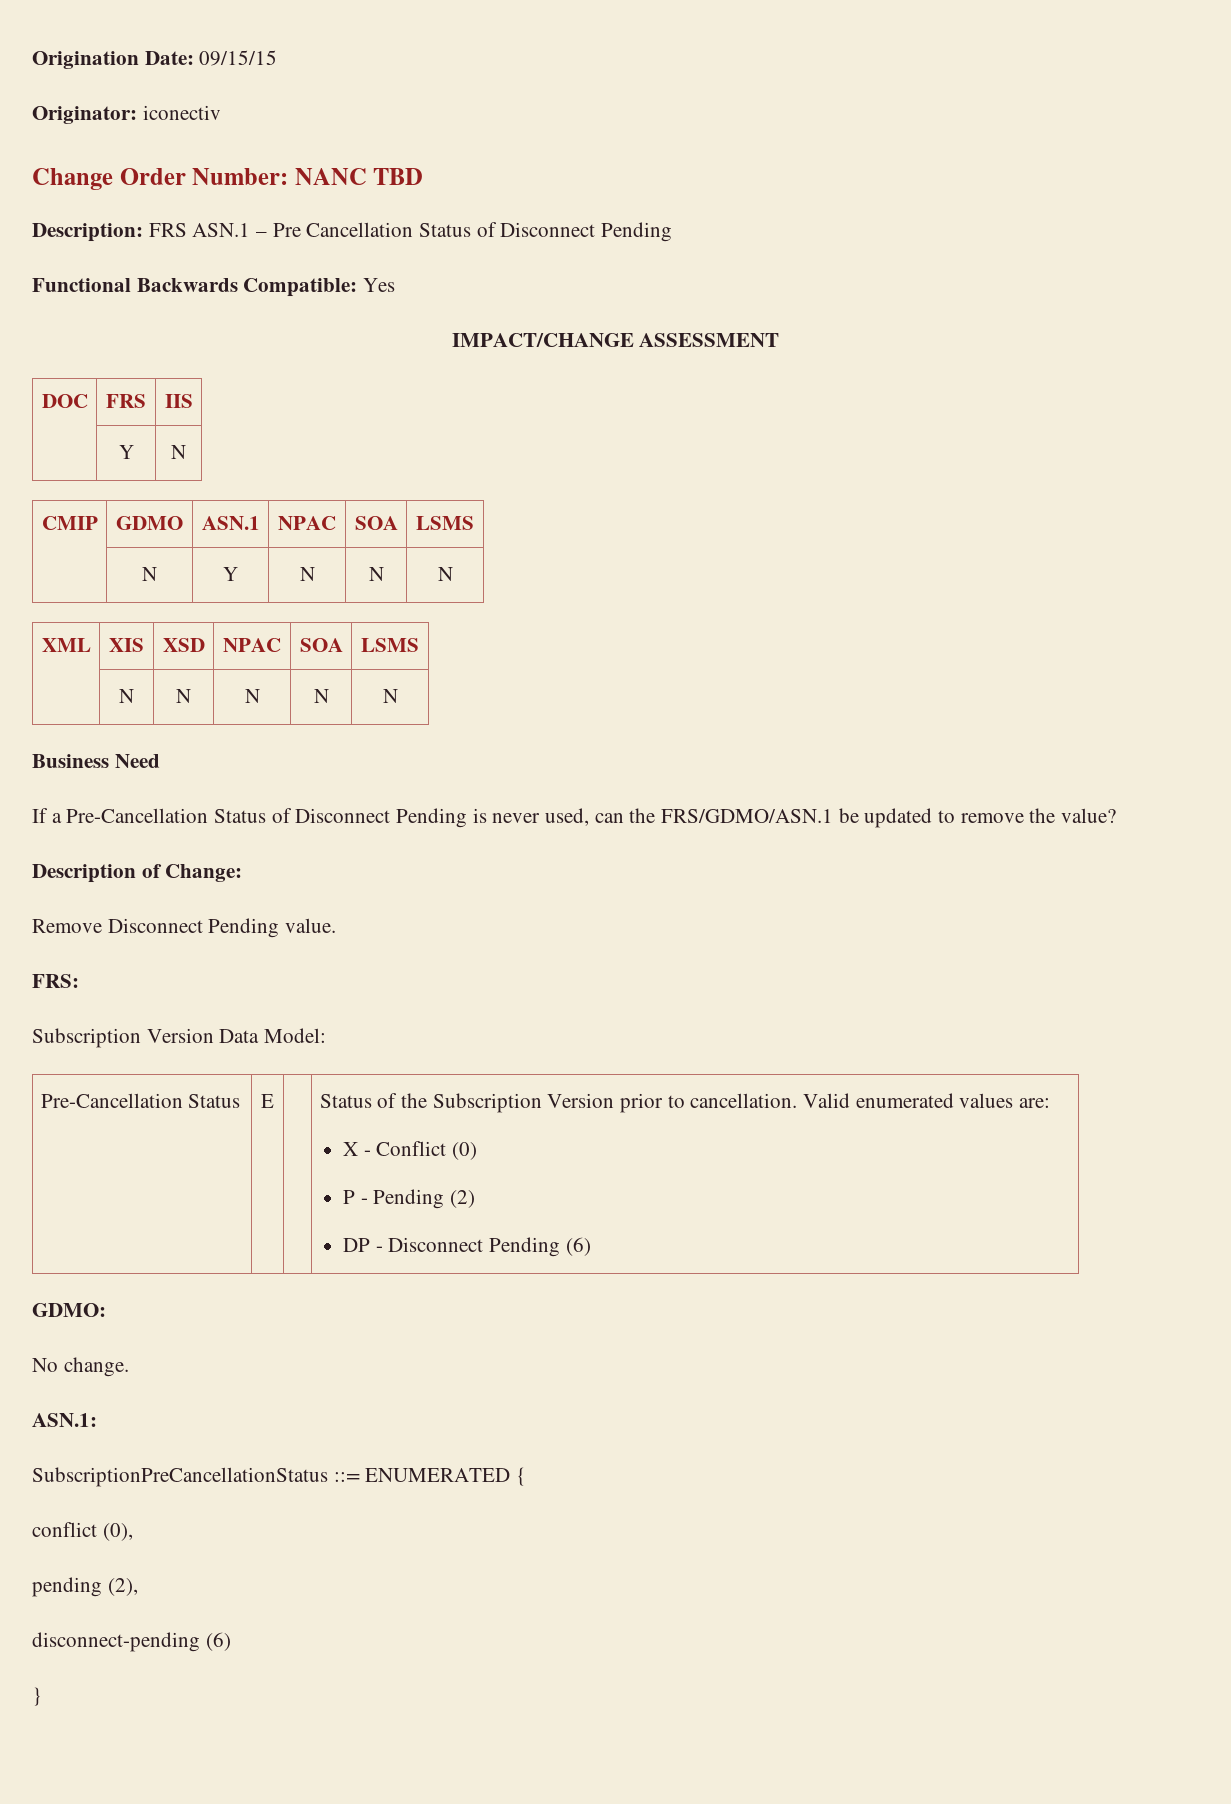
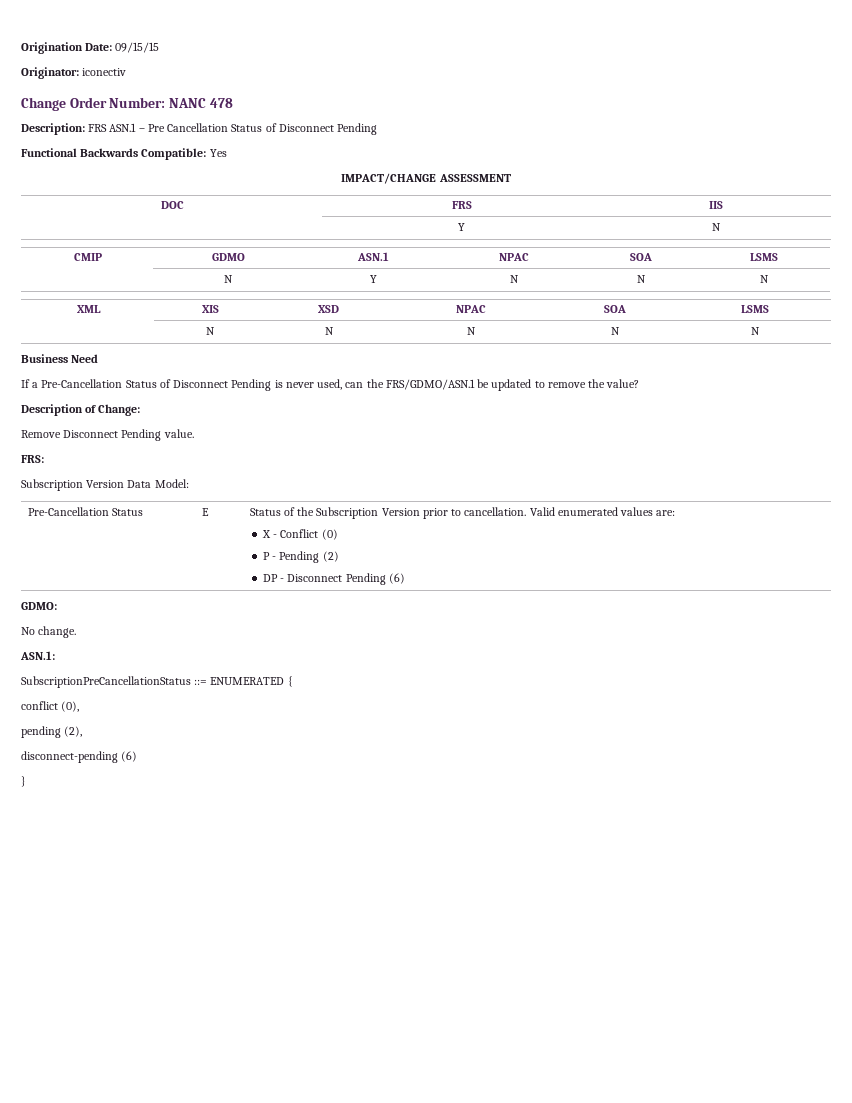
- Change Order Number: NANC TBD
+ Change Order Number: NANC 478

